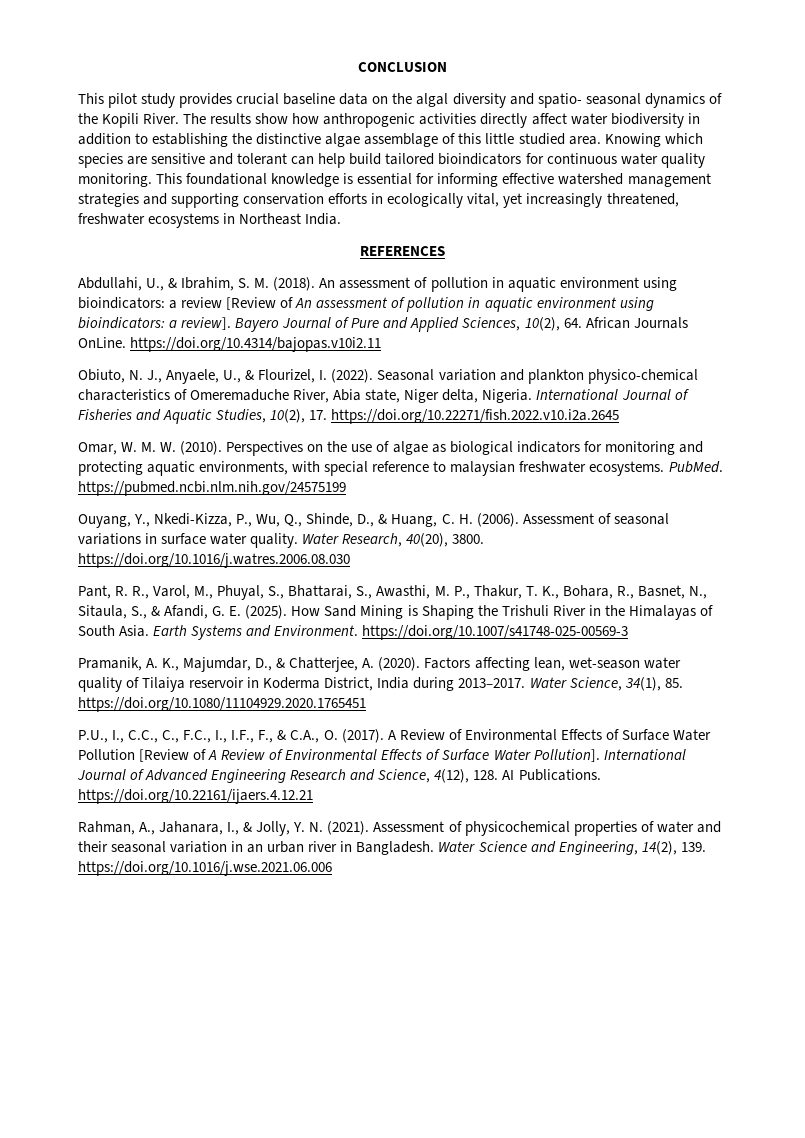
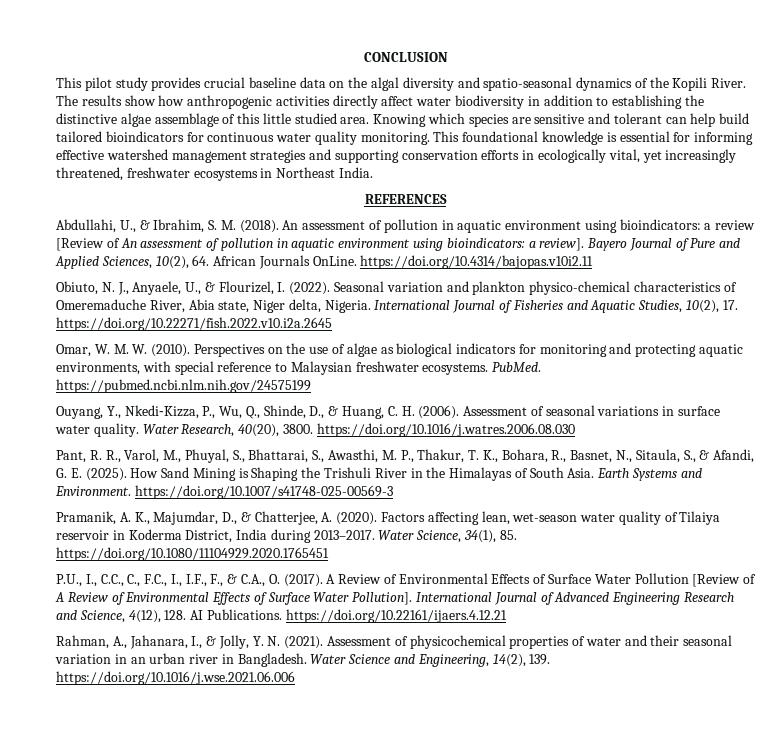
- This pilot study provides crucial baseline data on the algal diversity and spatio- seasonal dynamics of the Kopili River.
+ This pilot study provides crucial baseline data on the algal diversity and spatio-seasonal dynamics of the Kopili River.
- Perspectives on the use of algae as biological indicators for monitoring and protecting aquatic environments, with special reference to malaysian freshwater ecosystems.
+ Perspectives on the use of algae as biological indicators for monitoring and protecting aquatic environments, with special reference to Malaysian freshwater ecosystems.

